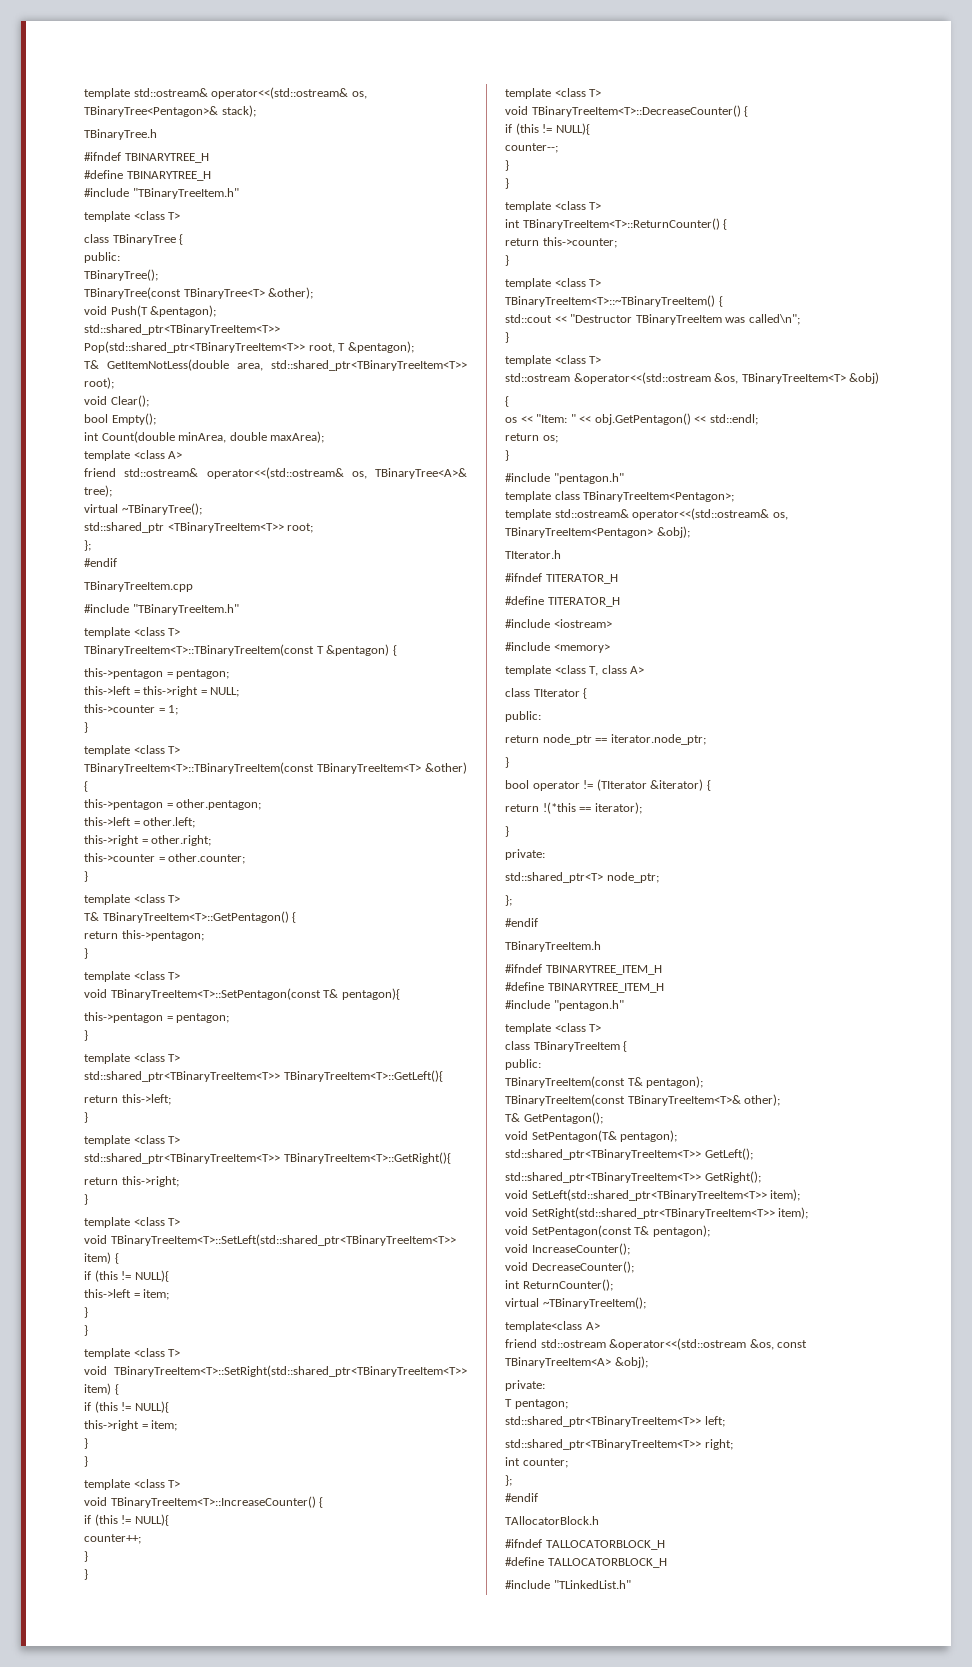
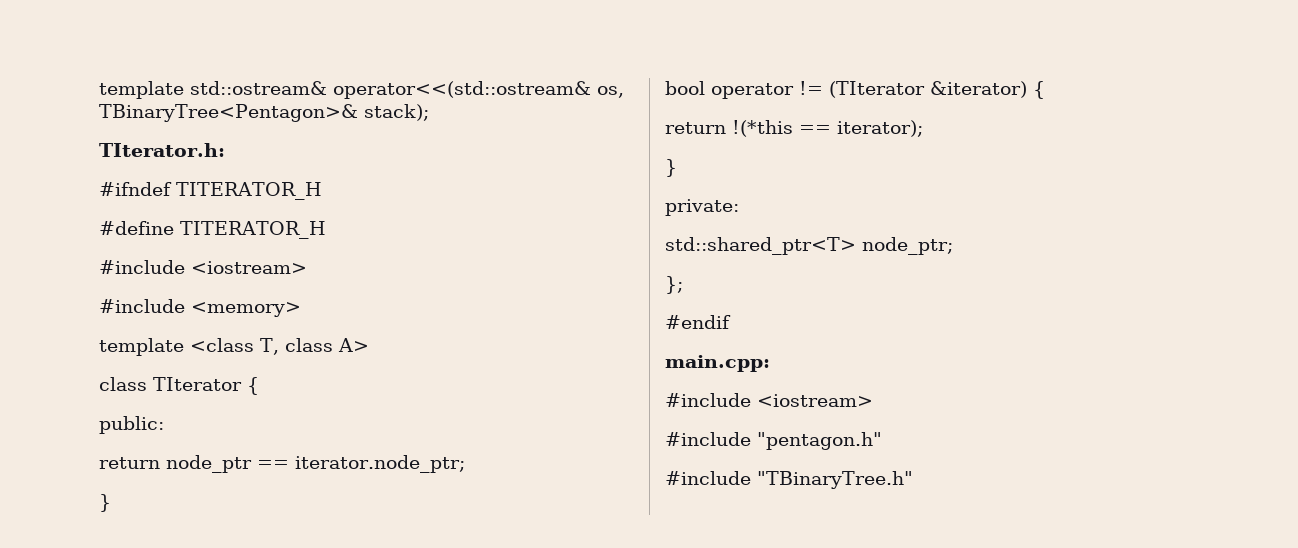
- TBinaryTree.h
- #ifndef TBINARYTREE_H
- #define TBINARYTREE_H
- #include "TBinaryTreeItem.h"
- template <class T>
- class TBinaryTree {
- public:
- TBinaryTree();
- TBinaryTree(const TBinaryTree<T> &other);
- void Push(T &pentagon);
- std::shared_ptr<TBinaryTreeItem<T>> Pop(std::shared_ptr<TBinaryTreeItem<T>> root, T &pentagon);
- T& GetItemNotLess(double area, std::shared_ptr<TBinaryTreeItem<T>> root);
- void Clear();
- bool Empty();
- int Count(double minArea, double maxArea);
- template <class A>
- friend std::ostream& operator<<(std::ostream& os, TBinaryTree<A>& tree);
- virtual ~TBinaryTree();
- std::shared_ptr <TBinaryTreeItem<T>> root;
- };
- #endif
- TBinaryTreeItem.cpp
- #include "TBinaryTreeItem.h"
- template <class T>
- TBinaryTreeItem<T>::TBinaryTreeItem(const T &pentagon) {
- this->pentagon = pentagon;
- this->left = this->right = NULL;
- this->counter = 1;
- }
- template <class T>
- TBinaryTreeItem<T>::TBinaryTreeItem(const TBinaryTreeItem<T> &other) {
- this->pentagon = other.pentagon;
- this->left = other.left;
- this->right = other.right;
- this->counter = other.counter;
- }
- template <class T>
- T& TBinaryTreeItem<T>::GetPentagon() {
- return this->pentagon;
- }
- template <class T>
- void TBinaryTreeItem<T>::SetPentagon(const T& pentagon){
- this->pentagon = pentagon;
- }
- template <class T>
- std::shared_ptr<TBinaryTreeItem<T>> TBinaryTreeItem<T>::GetLeft(){
- return this->left;
- }
- template <class T>
- std::shared_ptr<TBinaryTreeItem<T>> TBinaryTreeItem<T>::GetRight(){
- return this->right;
- }
- template <class T>
- void TBinaryTreeItem<T>::SetLeft(std::shared_ptr<TBinaryTreeItem<T>> item) {
- if (this != NULL){
- this->left = item;
- }
- }
- template <class T>
- void TBinaryTreeItem<T>::SetRight(std::shared_ptr<TBinaryTreeItem<T>> item) {
- if (this != NULL){
- this->right = item;
- }
- }
- template <class T>
- void TBinaryTreeItem<T>::IncreaseCounter() {
- if (this != NULL){
- counter++;
- }
- }
- template <class T>
- void TBinaryTreeItem<T>::DecreaseCounter() {
- if (this != NULL){
- counter--;
- }
- }
- template <class T>
- int TBinaryTreeItem<T>::ReturnCounter() {
- return this->counter;
- }
- template <class T>
- TBinaryTreeItem<T>::~TBinaryTreeItem() {
- std::cout << "Destructor TBinaryTreeItem was called\n";
- }
- template <class T>
- std::ostream &operator<<(std::ostream &os, TBinaryTreeItem<T> &obj)
- {
- os << "Item: " << obj.GetPentagon() << std::endl;
- return os;
- }
- #include "pentagon.h"
- template class TBinaryTreeItem<Pentagon>;
- template std::ostream& operator<<(std::ostream& os, TBinaryTreeItem<Pentagon> &obj);
- TIterator.h
+ TIterator.h:
- TBinaryTreeItem.h
- #ifndef TBINARYTREE_ITEM_H
- #define TBINARYTREE_ITEM_H
+ main.cpp:
+ #include <iostream>
  #include "pentagon.h"
- template <class T>
- class TBinaryTreeItem {
- public:
- TBinaryTreeItem(const T& pentagon);
- TBinaryTreeItem(const TBinaryTreeItem<T>& other);
- T& GetPentagon();
- void SetPentagon(T& pentagon);
- std::shared_ptr<TBinaryTreeItem<T>> GetLeft();
- std::shared_ptr<TBinaryTreeItem<T>> GetRight();
- void SetLeft(std::shared_ptr<TBinaryTreeItem<T>> item);
- void SetRight(std::shared_ptr<TBinaryTreeItem<T>> item);
- void SetPentagon(const T& pentagon);
- void IncreaseCounter();
- void DecreaseCounter();
- int ReturnCounter();
- virtual ~TBinaryTreeItem();
- template<class A>
- friend std::ostream &operator<<(std::ostream &os, const TBinaryTreeItem<A> &obj);
- private:
- T pentagon;
- std::shared_ptr<TBinaryTreeItem<T>> left;
- std::shared_ptr<TBinaryTreeItem<T>> right;
- int counter;
- };
- #endif
- TAllocatorBlock.h
- #ifndef TALLOCATORBLOCK_H
- #define TALLOCATORBLOCK_H
- #include "TLinkedList.h"
+ #include "TBinaryTree.h"

